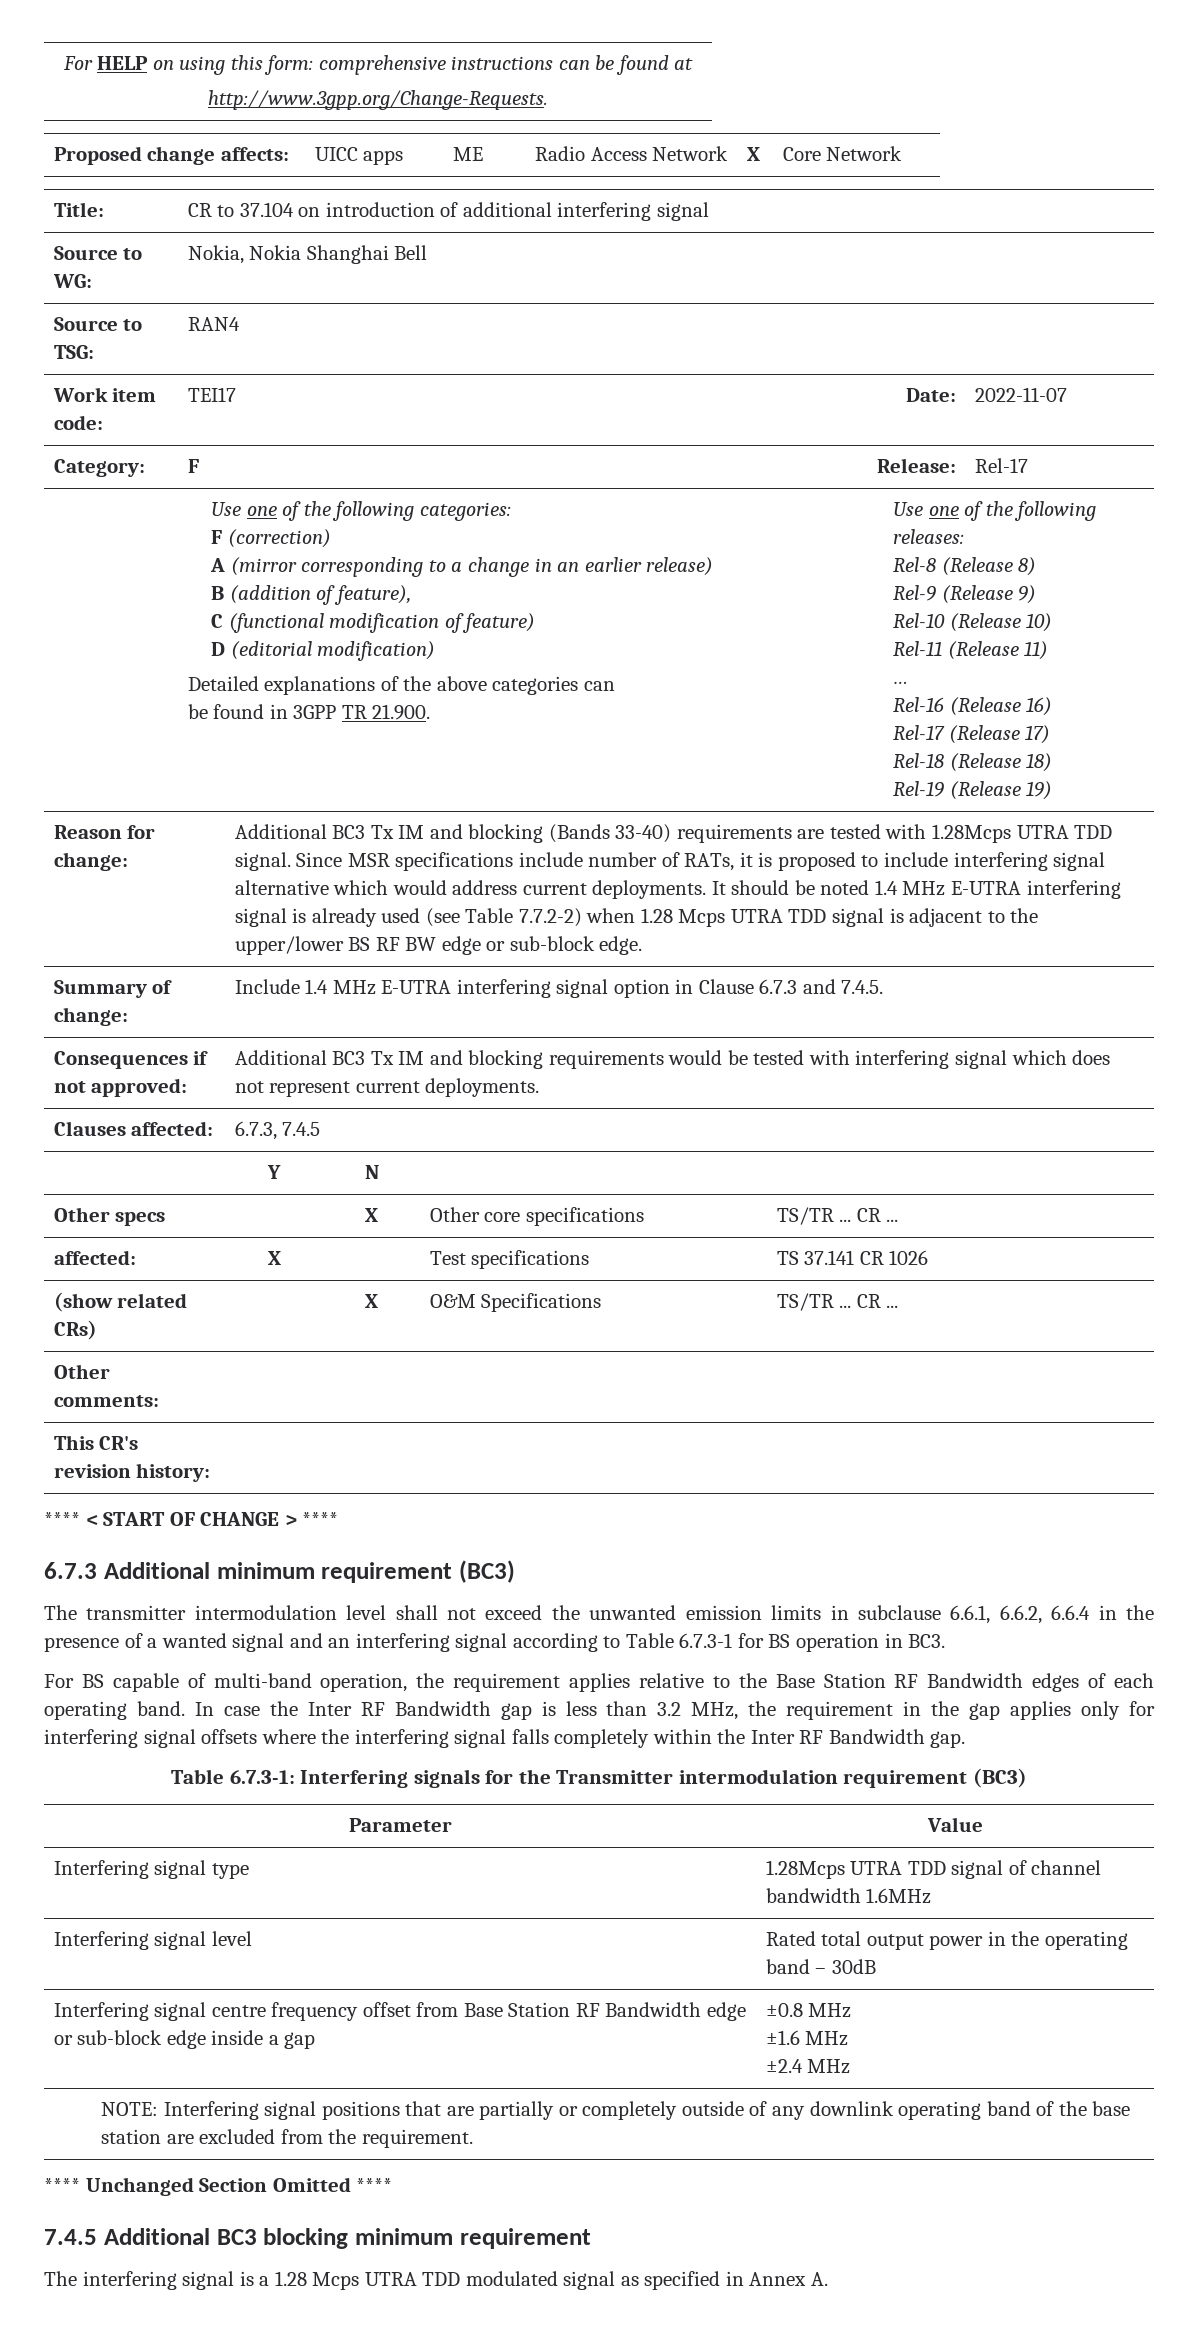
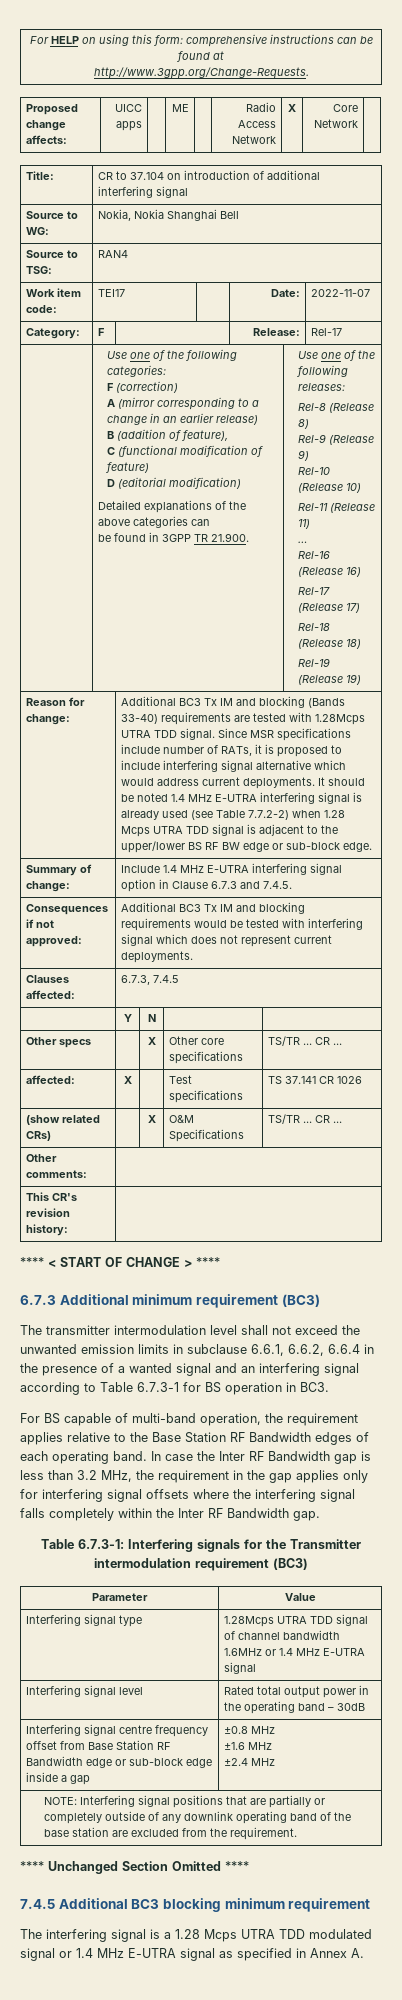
- Interfering signal type | 1.28Mcps UTRA TDD signal of channel bandwidth 1.6MHz
+ Interfering signal type | 1.28Mcps UTRA TDD signal of channel bandwidth 1.6MHz or 1.4 MHz E-UTRA signal
- The interfering signal is a 1.28 Mcps UTRA TDD modulated signal as specified in Annex A.
+ The interfering signal is a 1.28 Mcps UTRA TDD modulated signal or 1.4 MHz E-UTRA signal as specified in Annex A.

